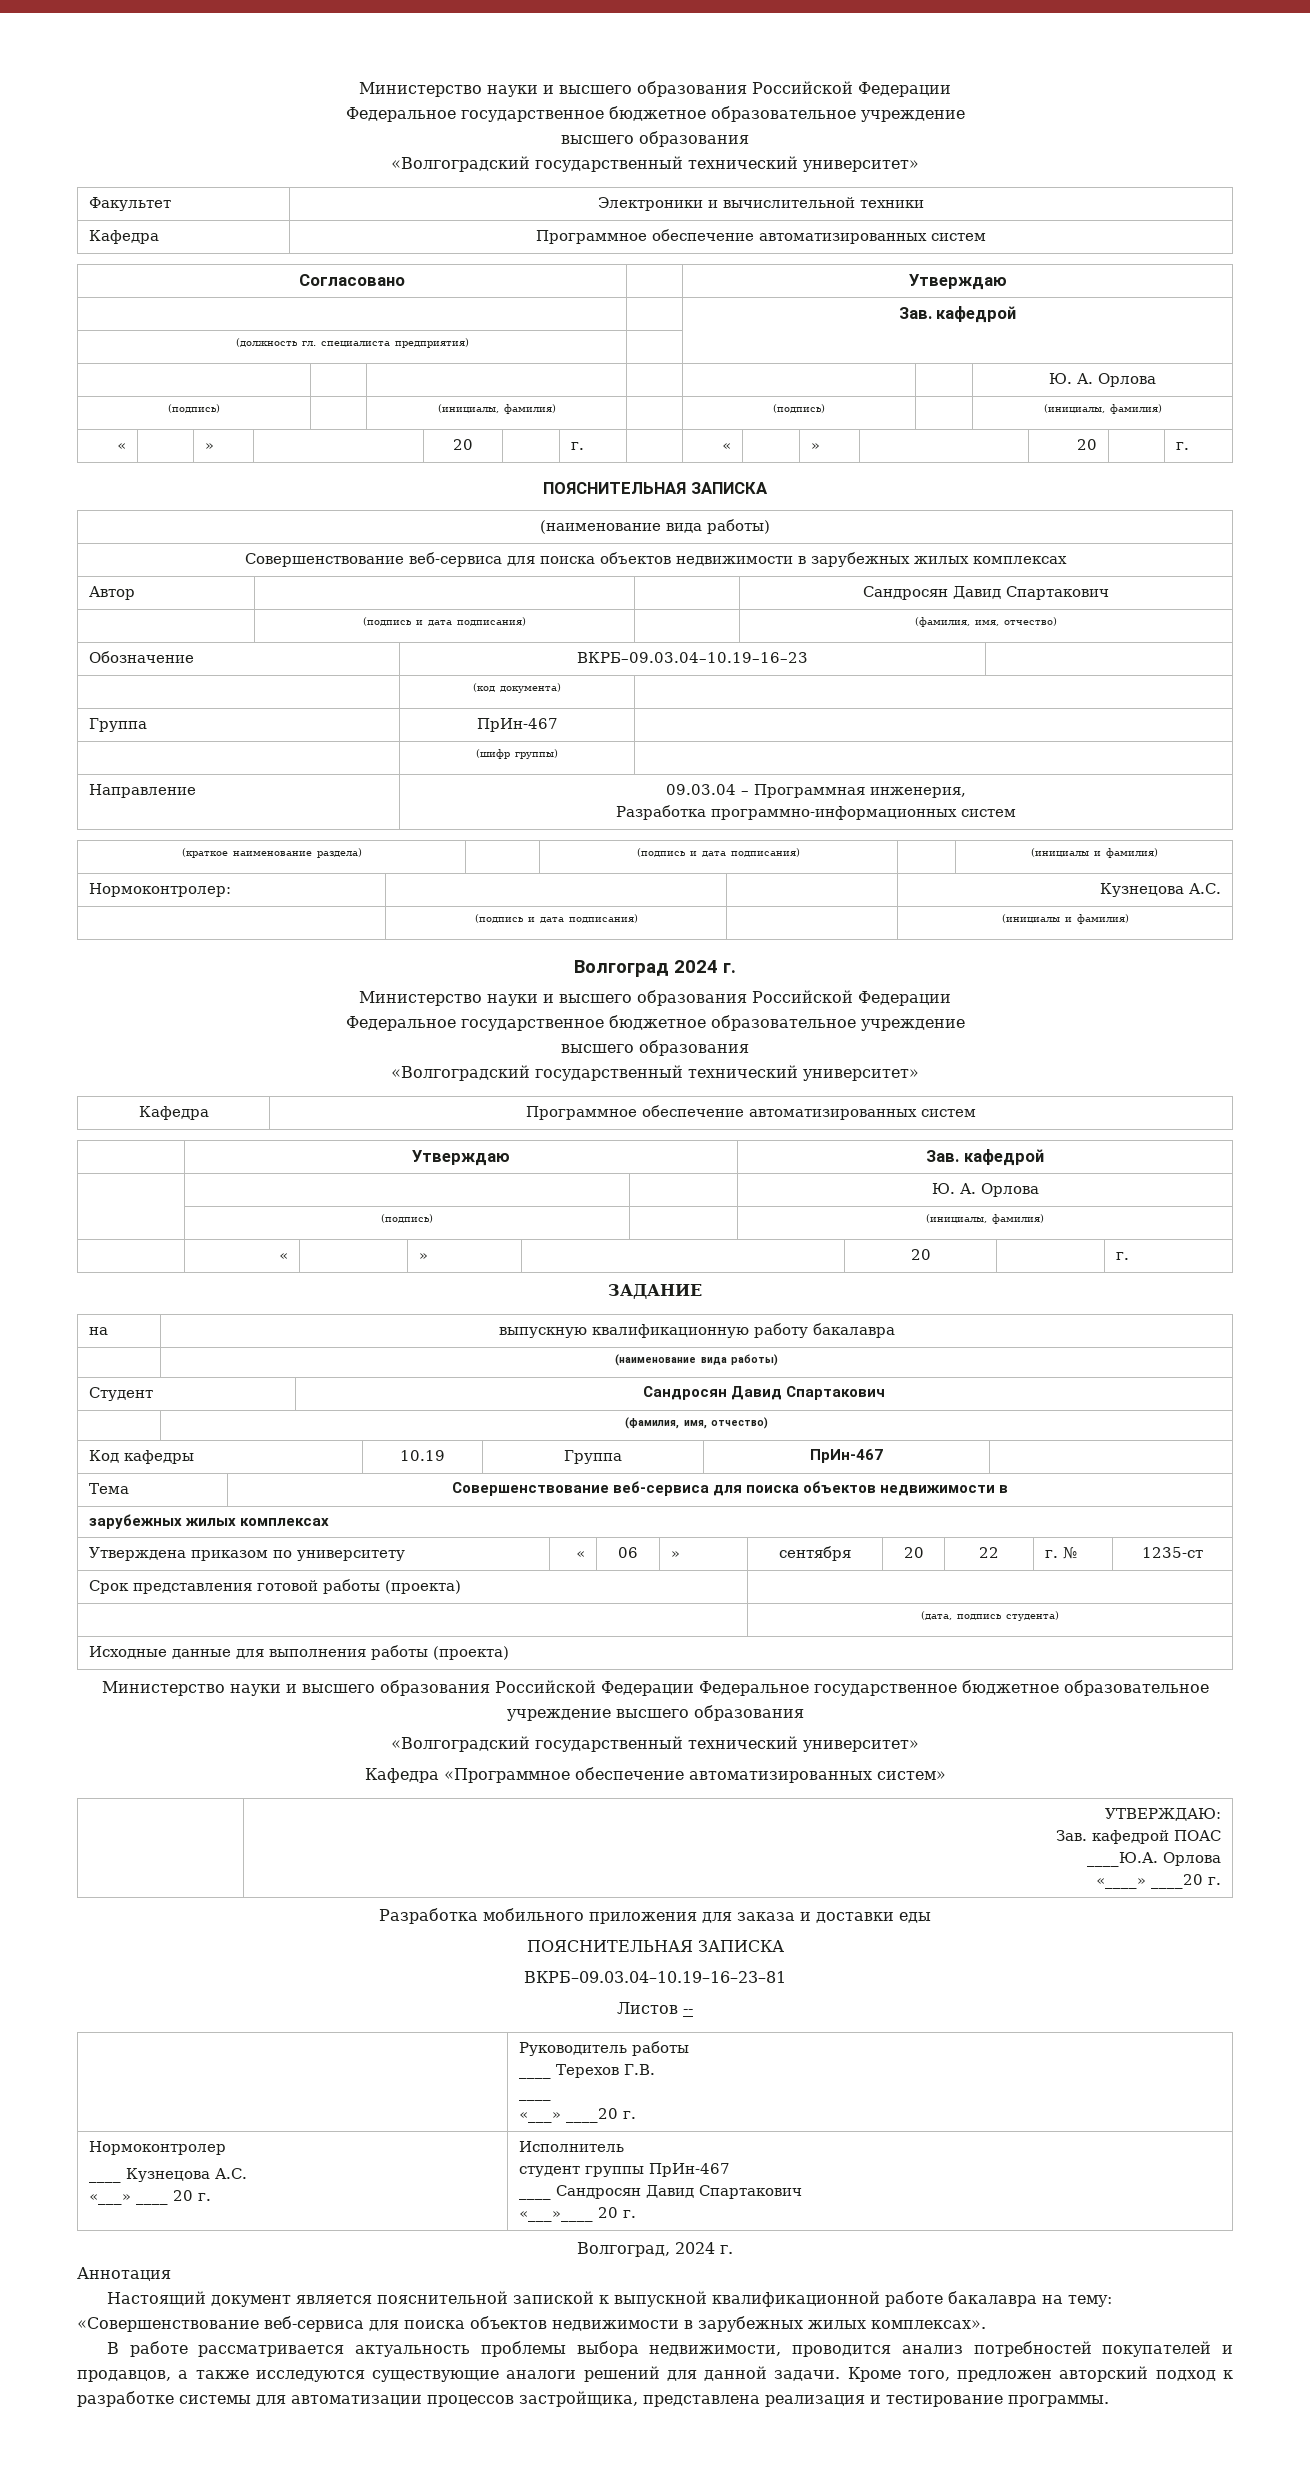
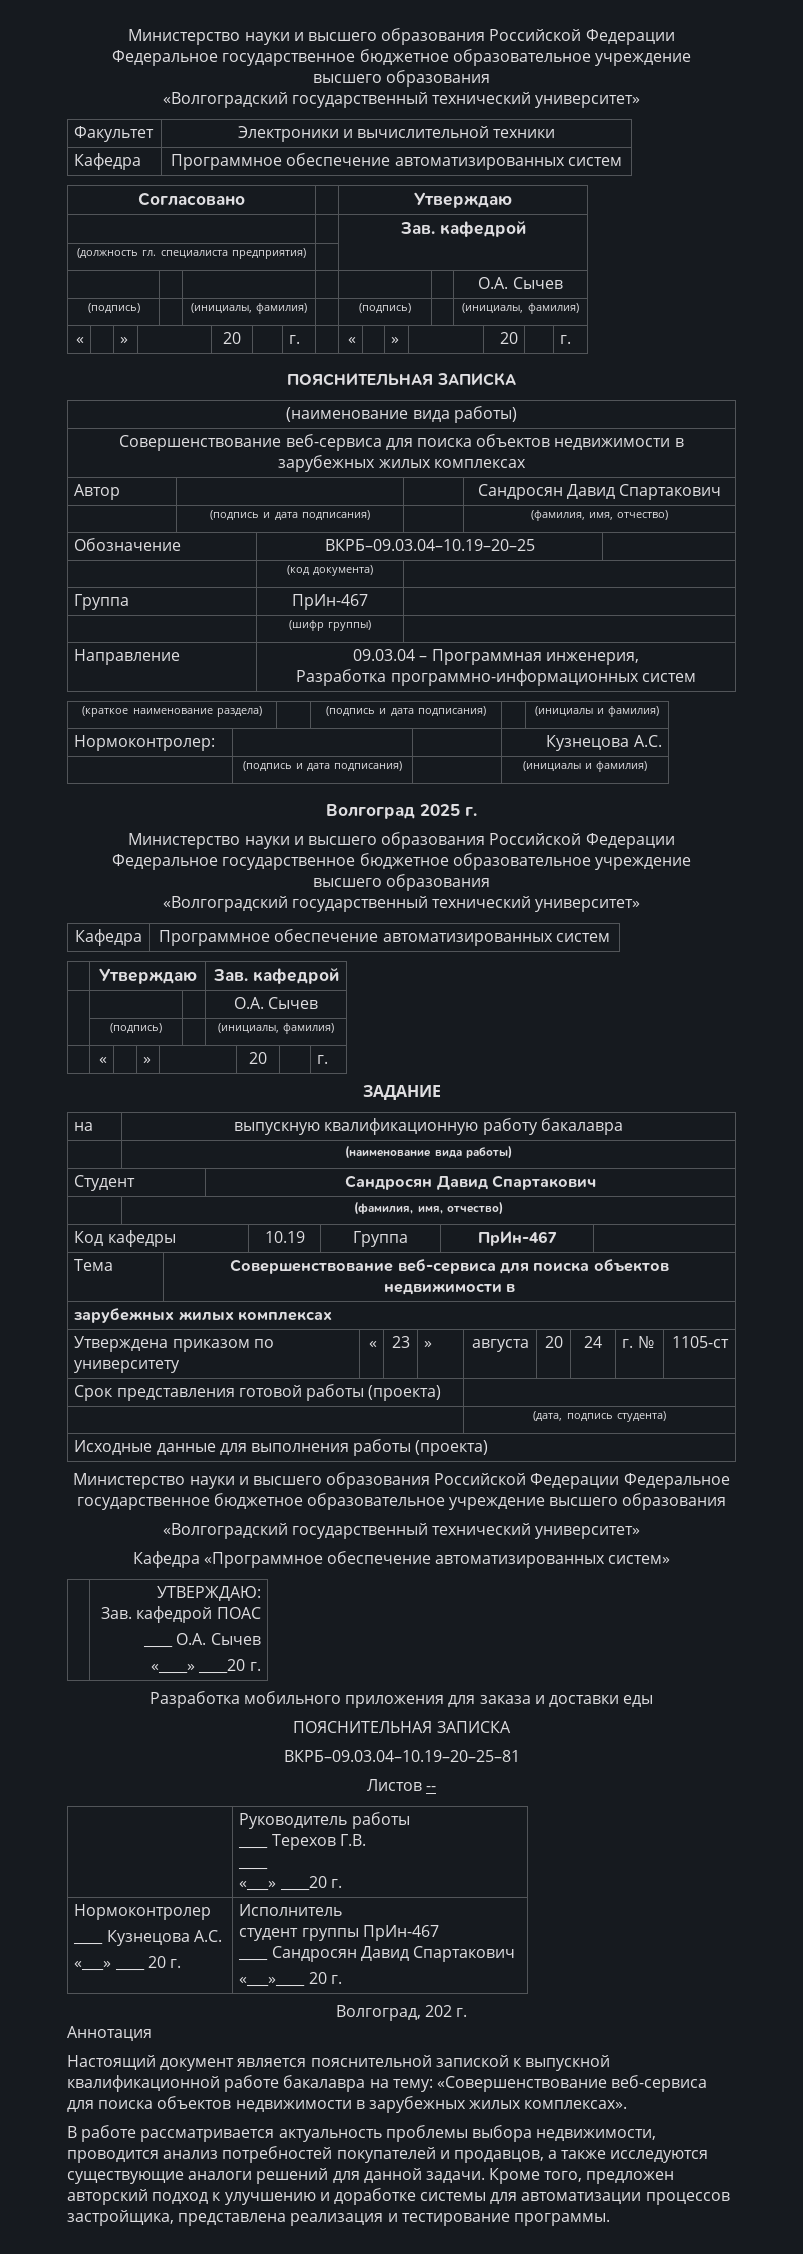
- | | | | | | Ю. А. Орлова
+ | | | | | | О.А. Сычев
- Обозначение | ВКРБ–09.03.04–10.19–16–23 |
+ Обозначение | ВКРБ–09.03.04–10.19–20–25 |
- Волгоград 2024 г.
+ Волгоград 2025 г.
  | Утверждаю | Зав. кафедрой
- | | | Ю. А. Орлова
+ | | | О.А. Сычев
- Утверждена приказом по университету | « | 06 | » | сентября | 20 | 22 | г. № | 1235-ст
+ Утверждена приказом по университету | « | 23 | » | августа | 20 | 24 | г. № | 1105-ст
  | УТВЕРЖДАЮ:
  Зав. кафедрой ПОАС
- ____Ю.А. Орлова
+ ____ О.А. Сычев
- ВКРБ–09.03.04–10.19–16–23–81
+ ВКРБ–09.03.04–10.19–20–25–81
- Волгоград, 2024 г.
+ Волгоград, 202 г.
- Кроме того, предложен авторский подход к разработке системы для автоматизации процессов застройщика, представлена реализация и тестирование программы.
+ Кроме того, предложен авторский подход к улучшению и доработке системы для автоматизации процессов застройщика, представлена реализация и тестирование программы.

